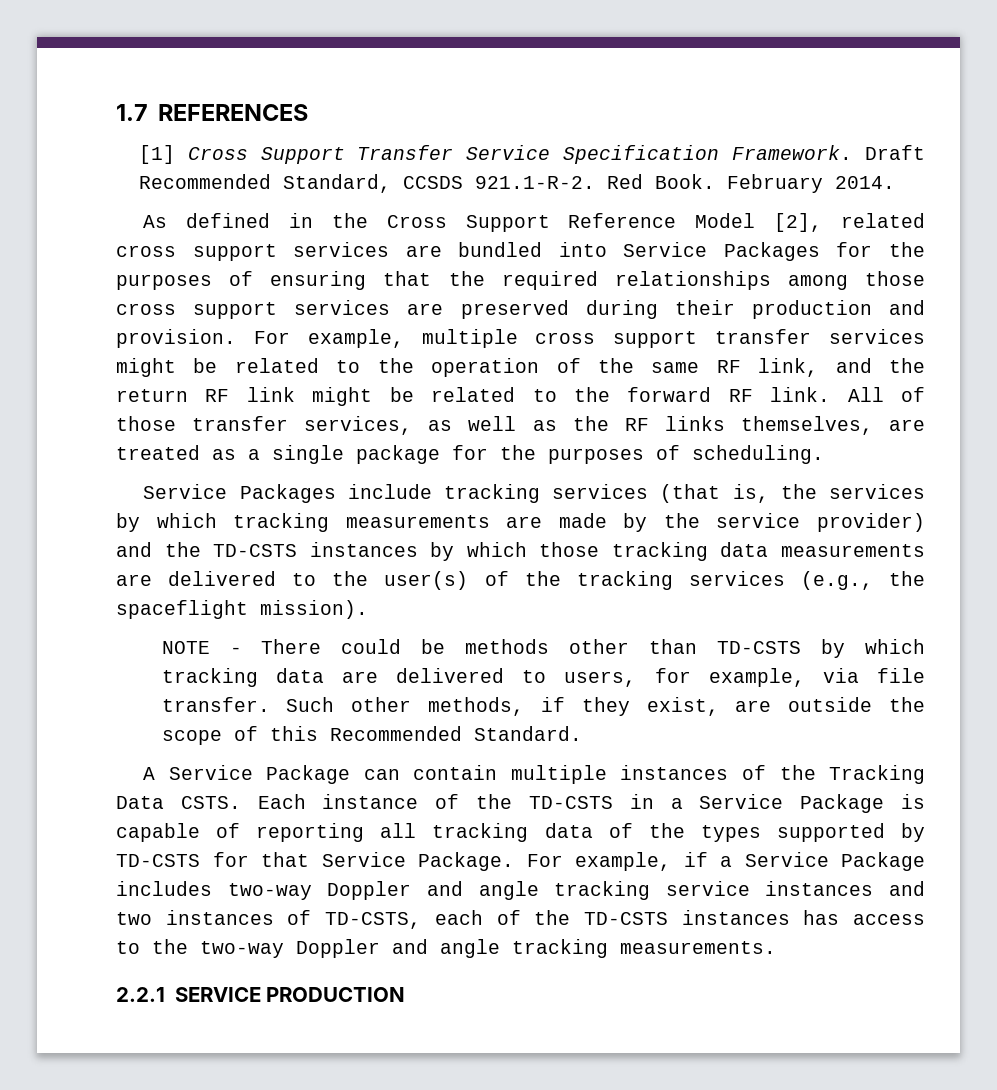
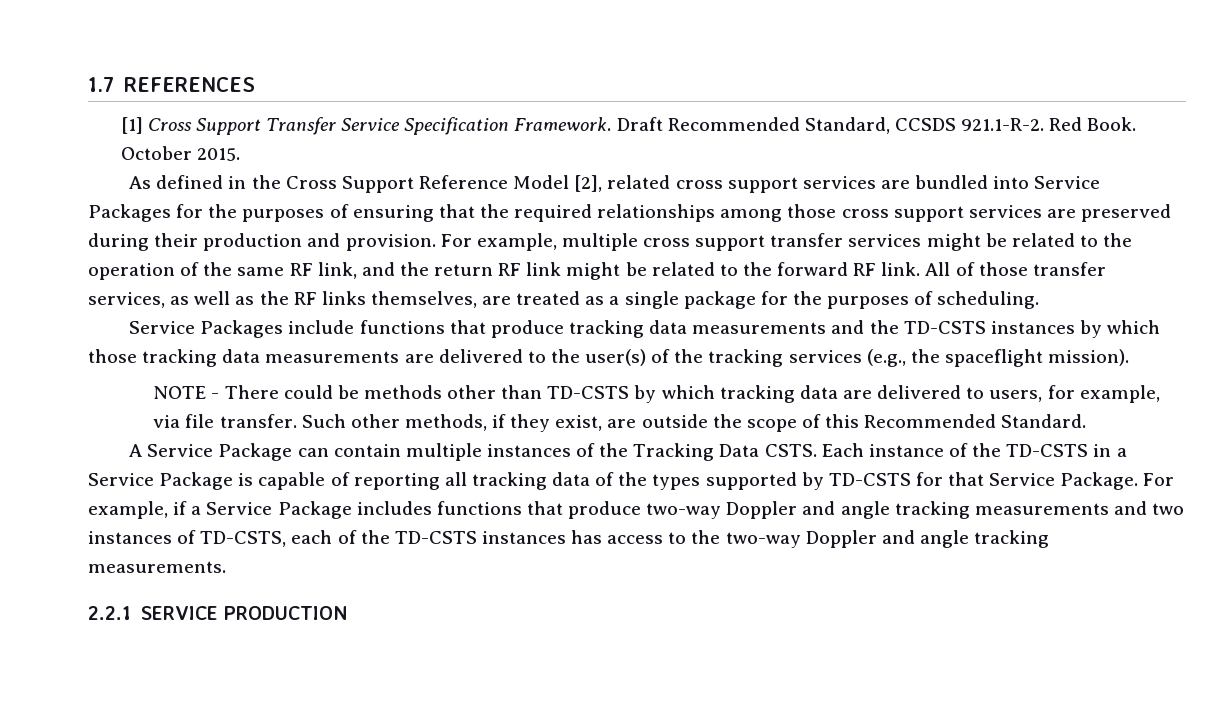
- February 2014.
+ October 2015.
- Service Packages include tracking services (that is, the services by which tracking measurements are made by the service provider) and the TD-CSTS instances by which those tracking data measurements are delivered to the user(s) of the tracking services (e.g., the spaceflight mission).
+ Service Packages include functions that produce tracking data measurements and the TD-CSTS instances by which those tracking data measurements are delivered to the user(s) of the tracking services (e.g., the spaceflight mission).
- For example, if a Service Package includes two-way Doppler and angle tracking service instances and two instances of TD-CSTS, each of the TD-CSTS instances has access to the two-way Doppler and angle tracking measurements.
+ For example, if a Service Package includes functions that produce two-way Doppler and angle tracking measurements and two instances of TD-CSTS, each of the TD-CSTS instances has access to the two-way Doppler and angle tracking measurements.

